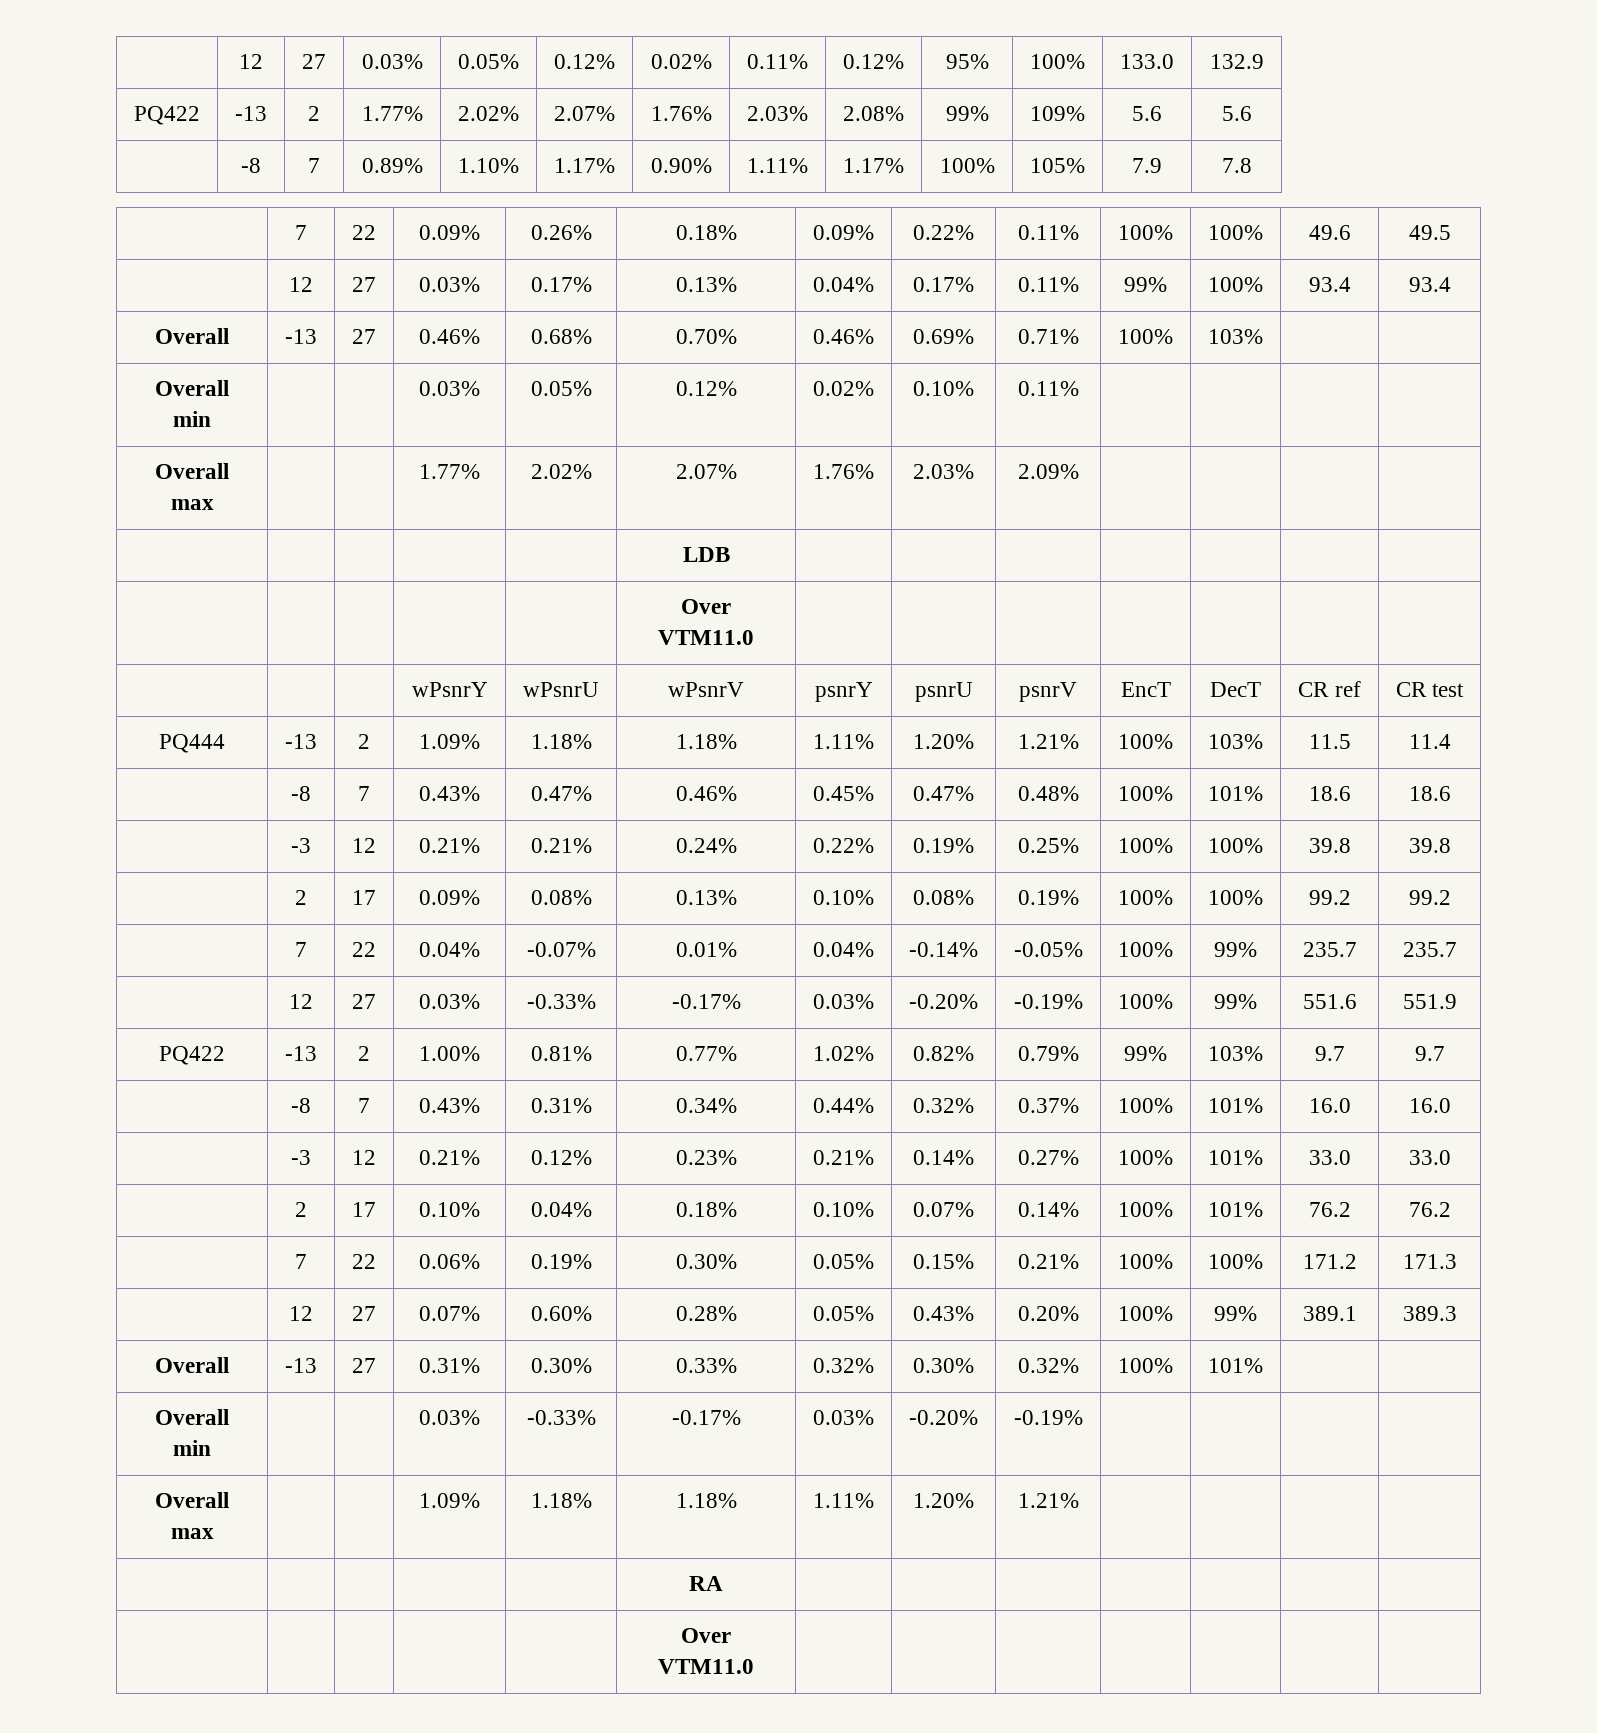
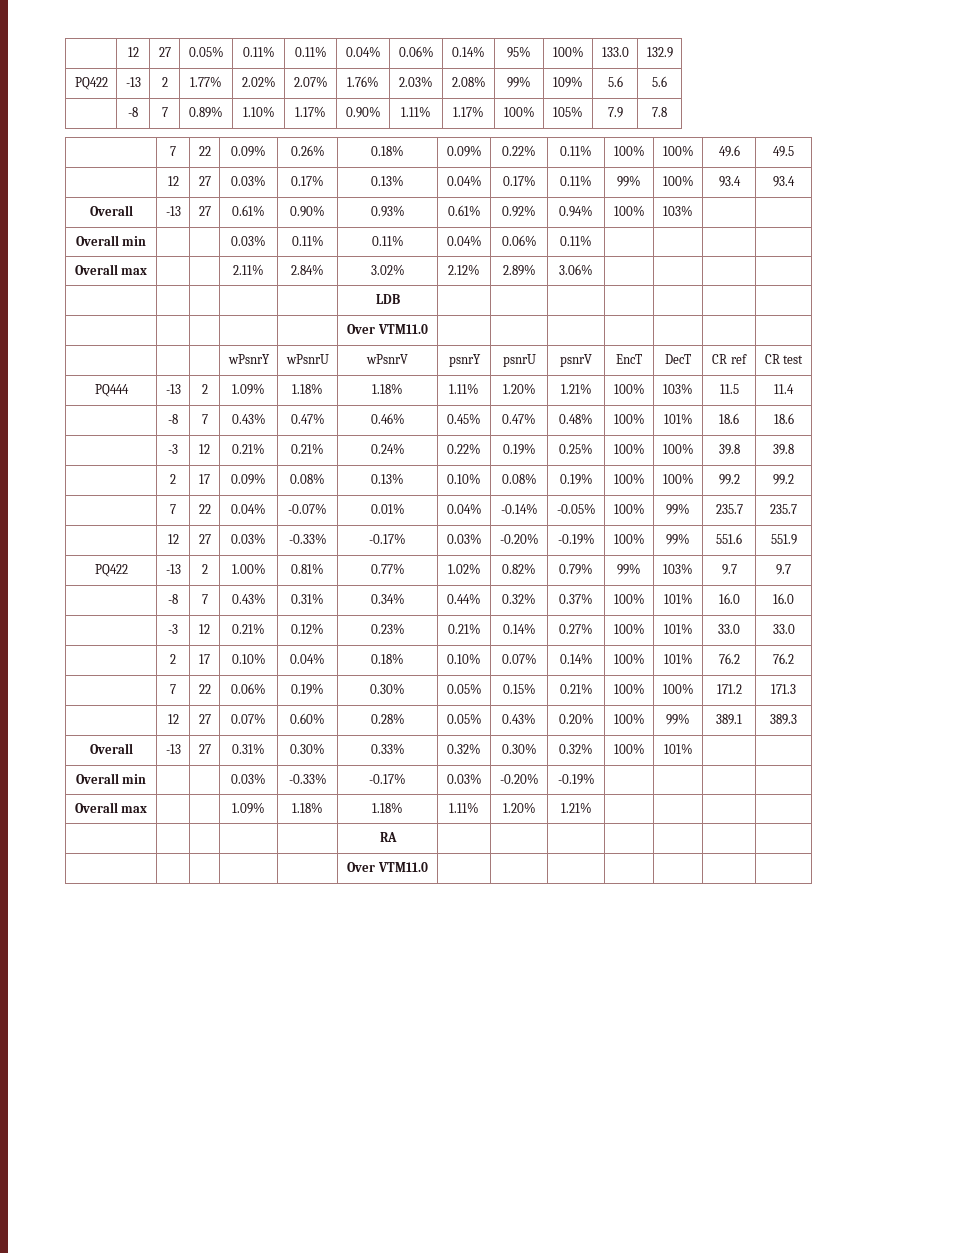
- | 12 | 27 | 0.03% | 0.05% | 0.12% | 0.02% | 0.11% | 0.12% | 95% | 100% | 133.0 | 132.9
+ | 12 | 27 | 0.05% | 0.11% | 0.11% | 0.04% | 0.06% | 0.14% | 95% | 100% | 133.0 | 132.9
- Overall | -13 | 27 | 0.46% | 0.68% | 0.70% | 0.46% | 0.69% | 0.71% | 100% | 103% | |
+ Overall | -13 | 27 | 0.61% | 0.90% | 0.93% | 0.61% | 0.92% | 0.94% | 100% | 103% | |
- Overall min | | | 0.03% | 0.05% | 0.12% | 0.02% | 0.10% | 0.11% | | | |
+ Overall min | | | 0.03% | 0.11% | 0.11% | 0.04% | 0.06% | 0.11% | | | |
- Overall max | | | 1.77% | 2.02% | 2.07% | 1.76% | 2.03% | 2.09% | | | |
+ Overall max | | | 2.11% | 2.84% | 3.02% | 2.12% | 2.89% | 3.06% | | | |

